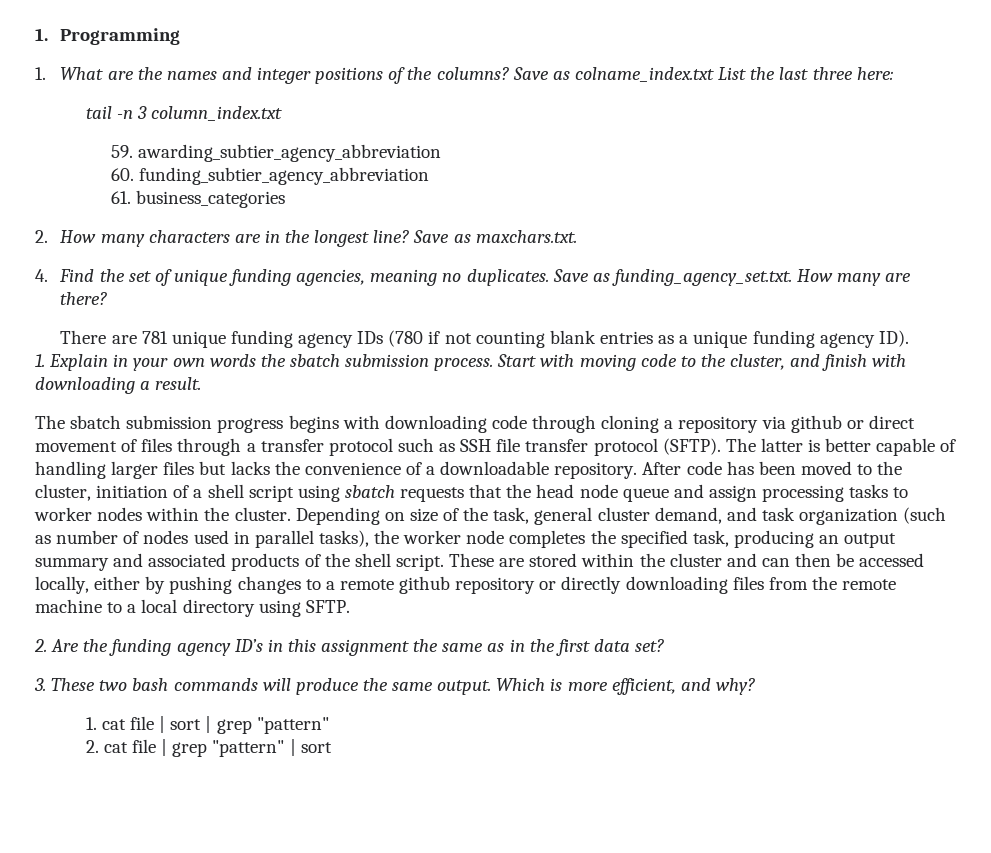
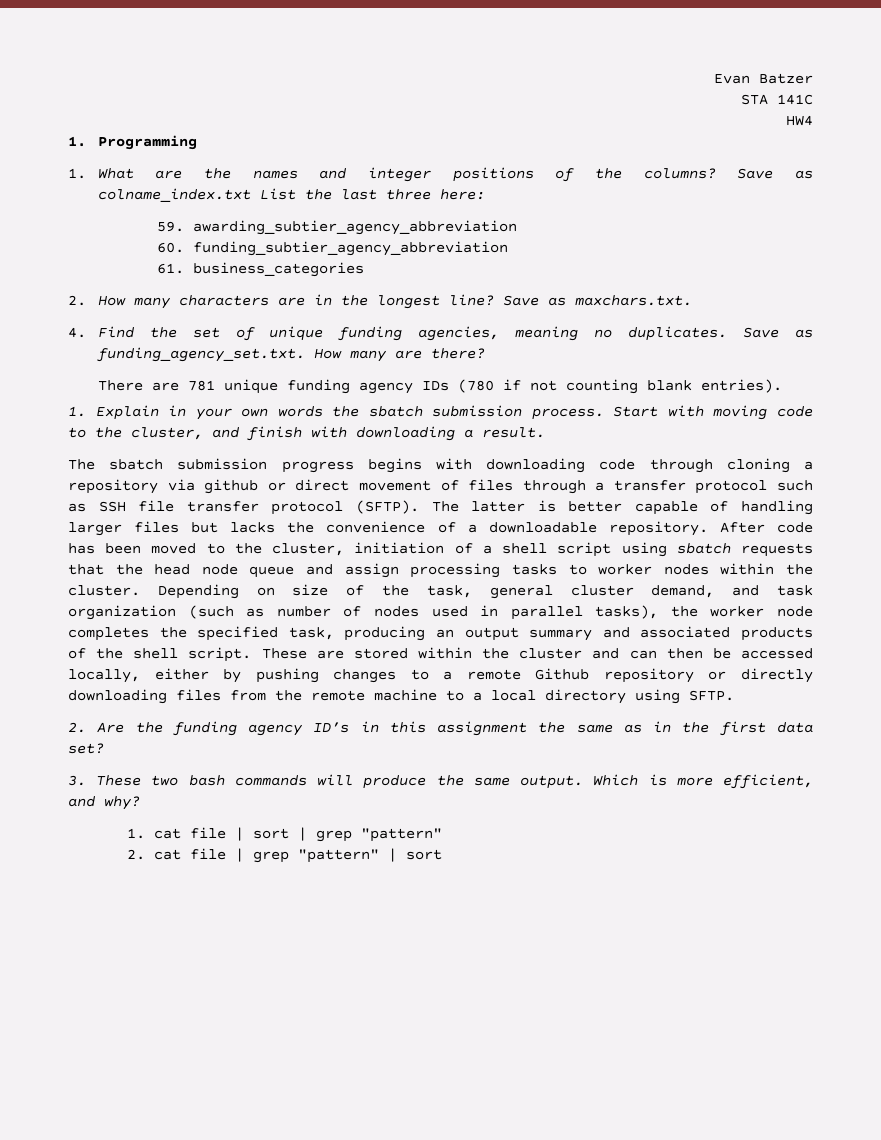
+ Evan Batzer
+ STA 141C
+ HW4
- tail -n 3 column_index.txt
- There are 781 unique funding agency IDs (780 if not counting blank entries as a unique funding agency ID).
+ There are 781 unique funding agency IDs (780 if not counting blank entries).
- These are stored within the cluster and can then be accessed locally, either by pushing changes to a remote github repository or directly downloading files from the remote machine to a local directory using SFTP.
+ These are stored within the cluster and can then be accessed locally, either by pushing changes to a remote Github repository or directly downloading files from the remote machine to a local directory using SFTP.

